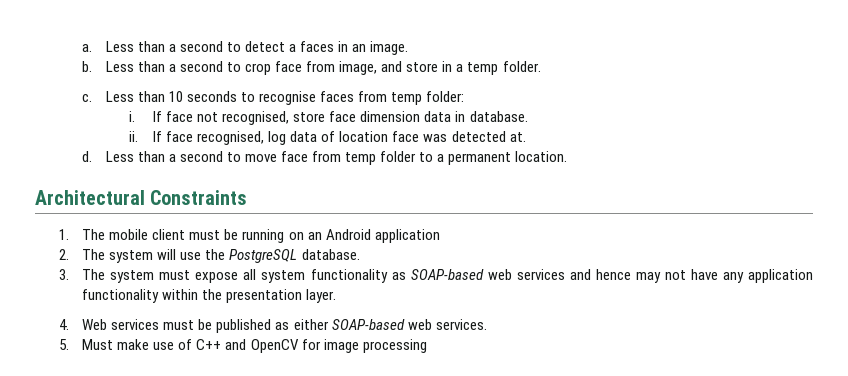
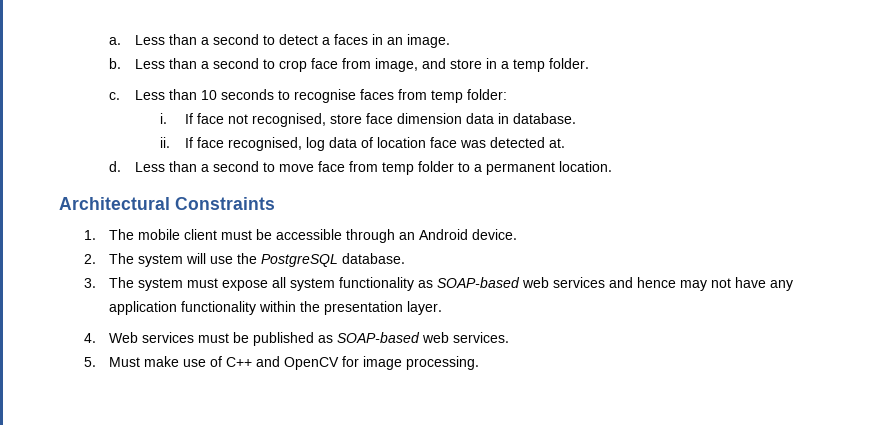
- 1. The mobile client must be running on an Android application
+ 1. The mobile client must be accessible through an Android device.
- 4. Web services must be published as either SOAP-based web services.
+ 4. Web services must be published as SOAP-based web services.
- 5. Must make use of C++ and OpenCV for image processing
+ 5. Must make use of C++ and OpenCV for image processing.

